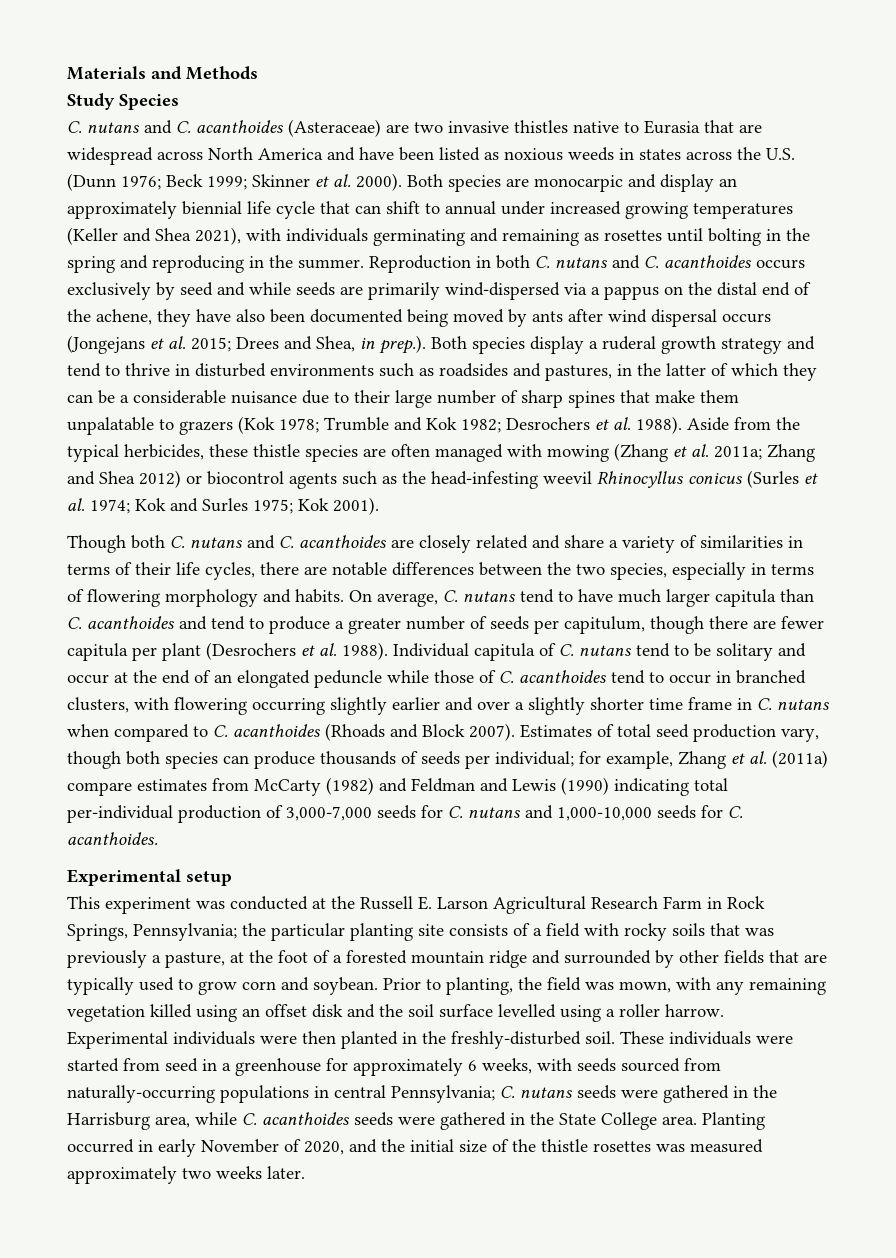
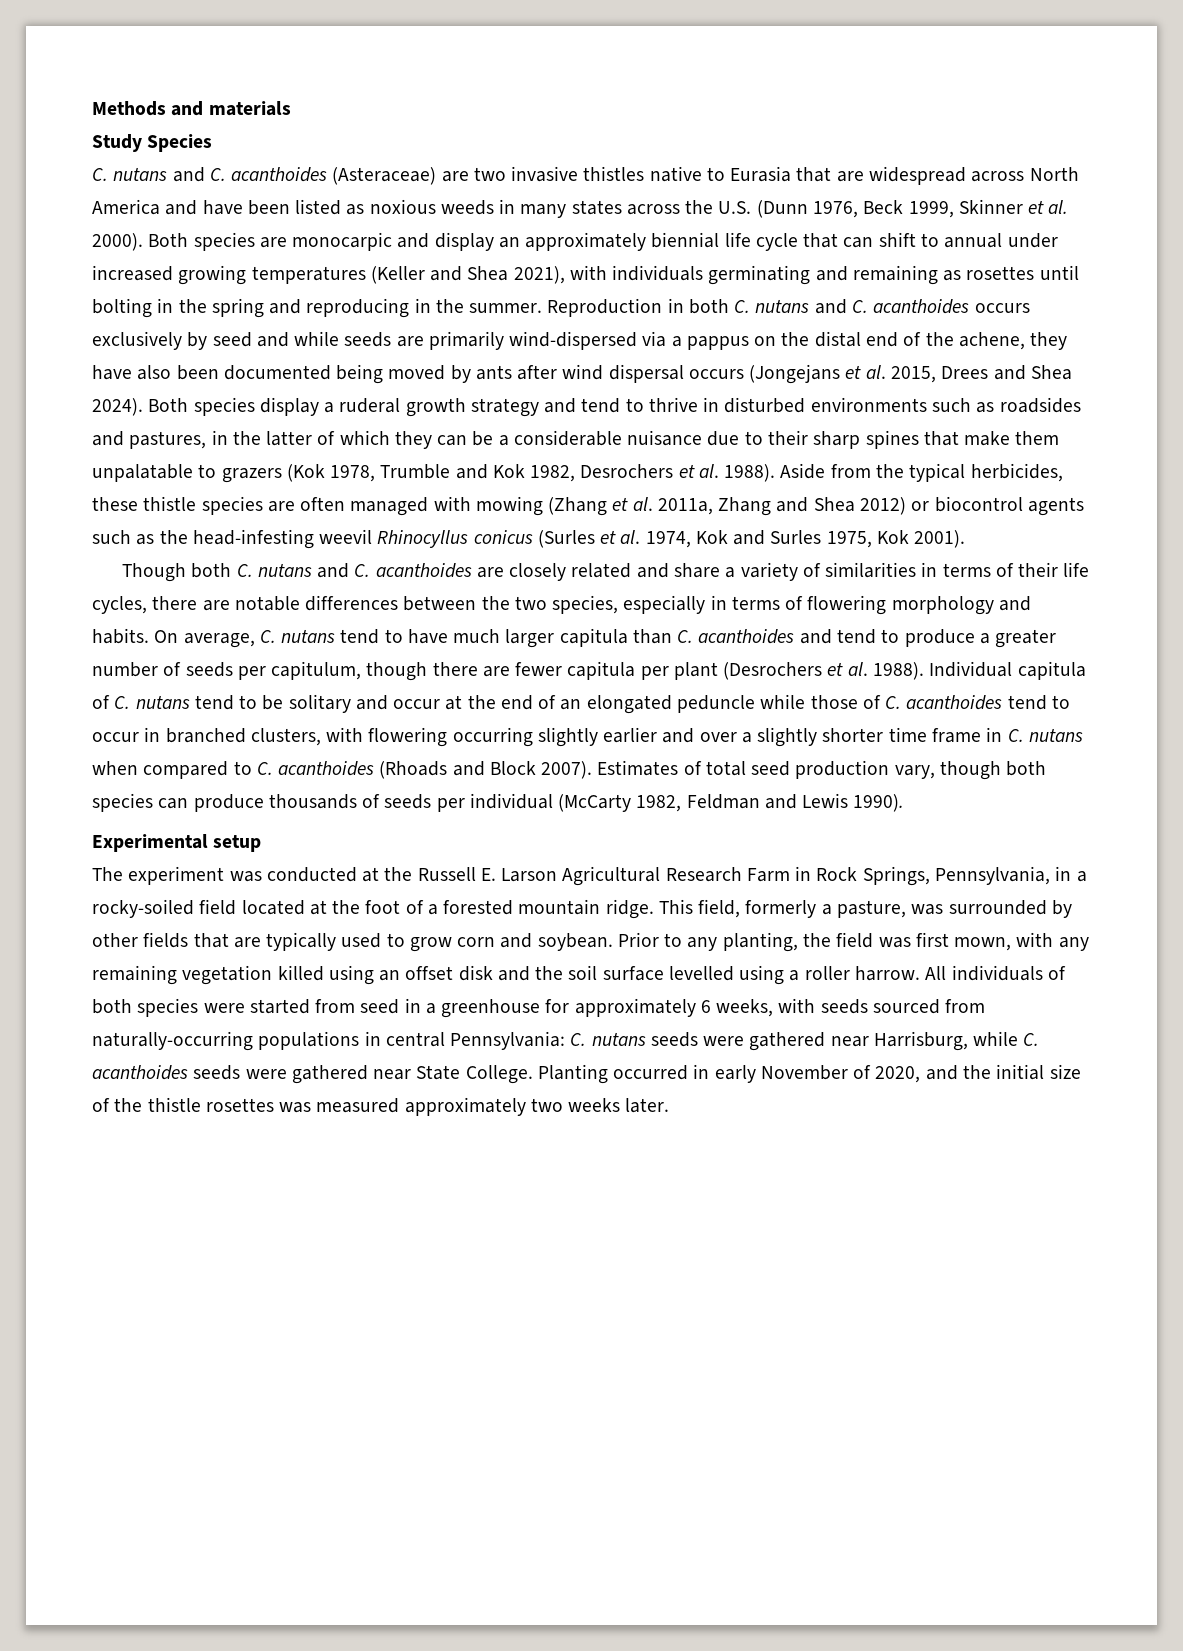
- Materials and Methods
+ Methods and materials
- C. nutans and C. acanthoides (Asteraceae) are two invasive thistles native to Eurasia that are widespread across North America and have been listed as noxious weeds in states across the U.S. (Dunn 1976; Beck 1999; Skinner et al. 2000).
+ C. nutans and C. acanthoides (Asteraceae) are two invasive thistles native to Eurasia that are widespread across North America and have been listed as noxious weeds in many states across the U.S. (Dunn 1976, Beck 1999, Skinner et al. 2000).
- Reproduction in both C. nutans and C. acanthoides occurs exclusively by seed and while seeds are primarily wind-dispersed via a pappus on the distal end of the achene, they have also been documented being moved by ants after wind dispersal occurs (Jongejans et al. 2015; Drees and Shea, in prep.). Both species display a ruderal growth strategy and tend to thrive in disturbed environments such as roadsides and pastures, in the latter of which they can be a considerable nuisance due to their large number of sharp spines that make them unpalatable to grazers (Kok 1978; Trumble and Kok 1982; Desrochers et al. 1988).
+ Reproduction in both C. nutans and C. acanthoides occurs exclusively by seed and while seeds are primarily wind-dispersed via a pappus on the distal end of the achene, they have also been documented being moved by ants after wind dispersal occurs (Jongejans et al. 2015, Drees and Shea 2024). Both species display a ruderal growth strategy and tend to thrive in disturbed environments such as roadsides and pastures, in the latter of which they can be a considerable nuisance due to their sharp spines that make them unpalatable to grazers (Kok 1978, Trumble and Kok 1982, Desrochers et al. 1988).
- Aside from the typical herbicides, these thistle species are often managed with mowing (Zhang et al. 2011a; Zhang and Shea 2012) or biocontrol agents such as the head-infesting weevil Rhinocyllus conicus (Surles et al. 1974; Kok and Surles 1975; Kok 2001).
+ Aside from the typical herbicides, these thistle species are often managed with mowing (Zhang et al. 2011a, Zhang and Shea 2012) or biocontrol agents such as the head-infesting weevil Rhinocyllus conicus (Surles et al. 1974, Kok and Surles 1975, Kok 2001).
- Estimates of total seed production vary, though both species can produce thousands of seeds per individual; for example, Zhang et al. (2011a) compare estimates from McCarty (1982) and Feldman and Lewis (1990) indicating total per-individual production of 3,000-7,000 seeds for C. nutans and 1,000-10,000 seeds for C. acanthoides.
+ Estimates of total seed production vary, though both species can produce thousands of seeds per individual (McCarty 1982, Feldman and Lewis 1990).
- This experiment was conducted at the Russell E. Larson Agricultural Research Farm in Rock Springs, Pennsylvania; the particular planting site consists of a field with rocky soils that was previously a pasture, at the foot of a forested mountain ridge and surrounded by other fields that are typically used to grow corn and soybean.
+ The experiment was conducted at the Russell E. Larson Agricultural Research Farm in Rock Springs, Pennsylvania, in a rocky-soiled field located at the foot of a forested mountain ridge. This field, formerly a pasture, was surrounded by other fields that are typically used to grow corn and soybean.
- Prior to planting, the field was mown, with any remaining vegetation killed using an offset disk and the soil surface levelled using a roller harrow.
+ Prior to any planting, the field was first mown, with any remaining vegetation killed using an offset disk and the soil surface levelled using a roller harrow.
- Experimental individuals were then planted in the freshly-disturbed soil. These individuals were started from seed in a greenhouse for approximately 6 weeks, with seeds sourced from naturally-occurring populations in central Pennsylvania; C. nutans seeds were gathered in the Harrisburg area, while C. acanthoides seeds were gathered in the State College area.
+ All individuals of both species were started from seed in a greenhouse for approximately 6 weeks, with seeds sourced from naturally-occurring populations in central Pennsylvania: C. nutans seeds were gathered near Harrisburg, while C. acanthoides seeds were gathered near State College.

